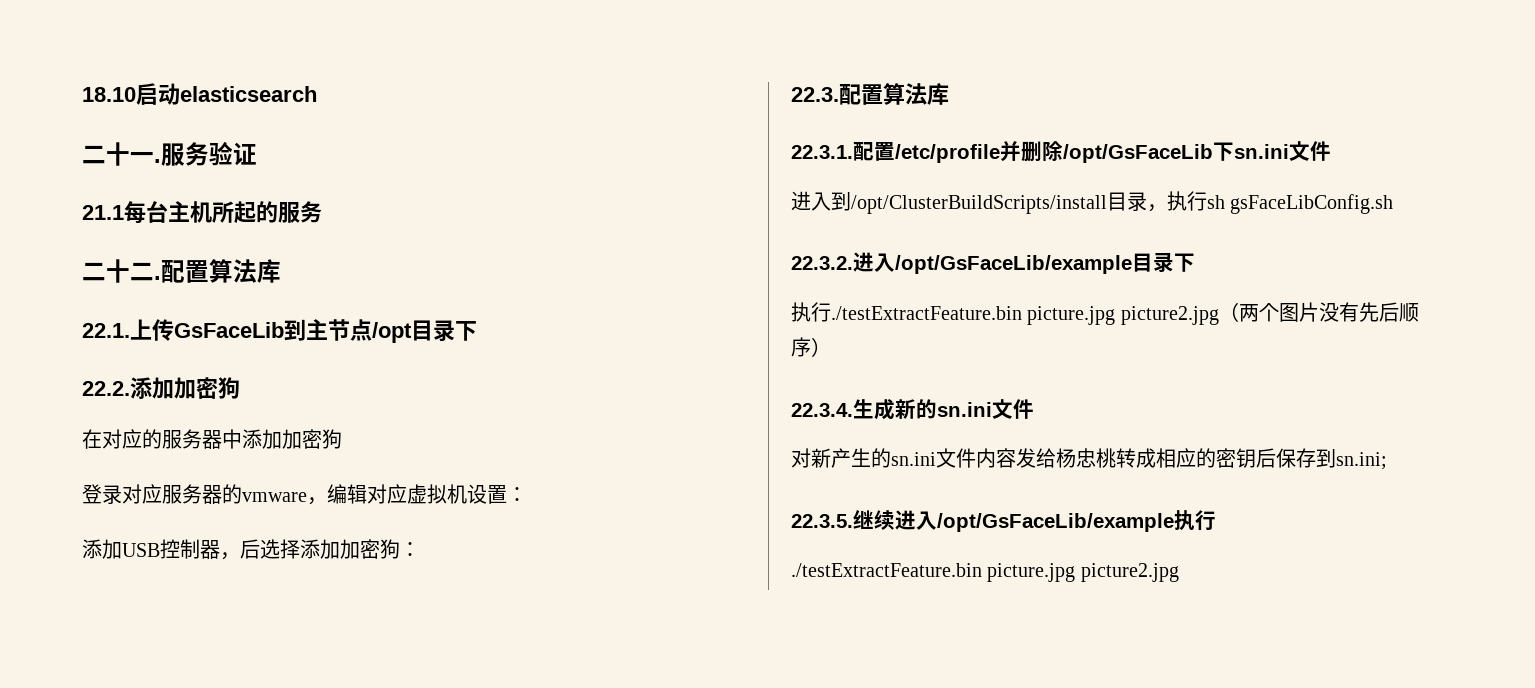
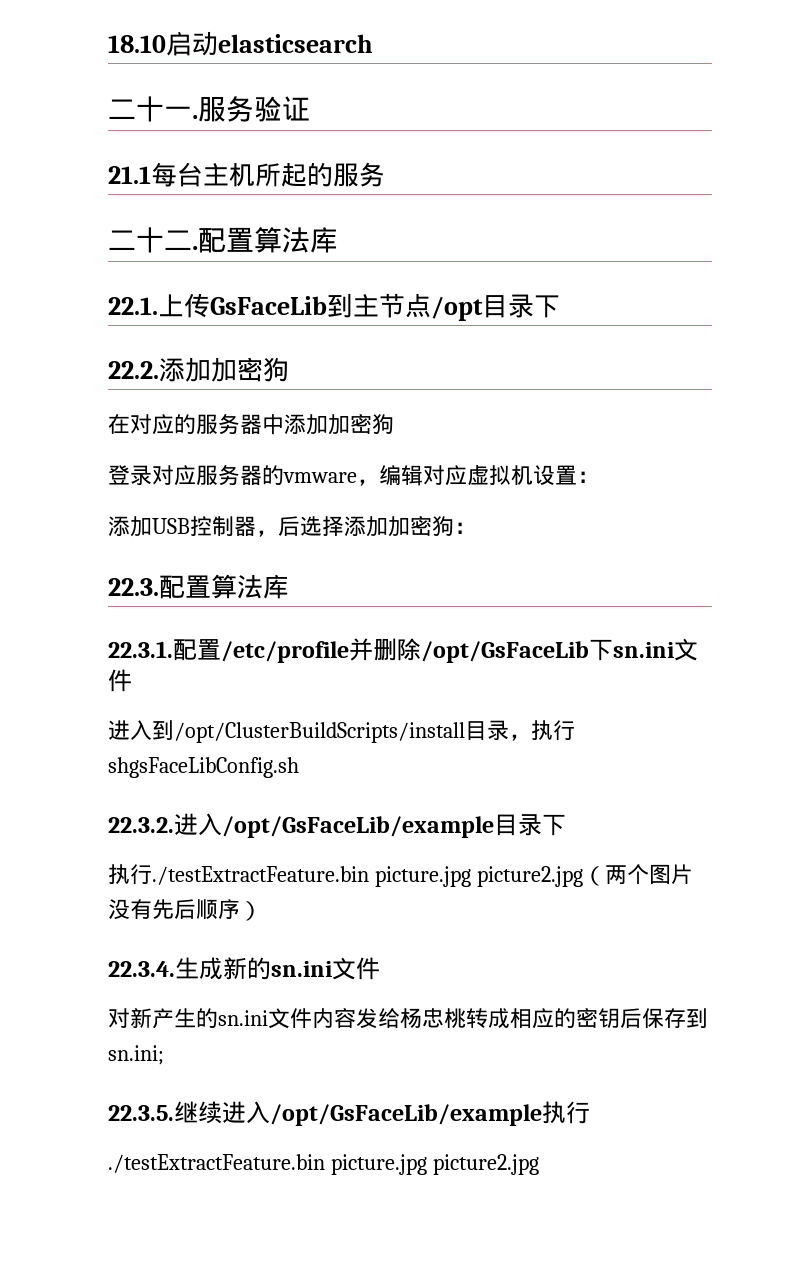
- 进入到/opt/ClusterBuildScripts/install目录，执行sh gsFaceLibConfig.sh
+ 进入到/opt/ClusterBuildScripts/install目录，执行shgsFaceLibConfig.sh

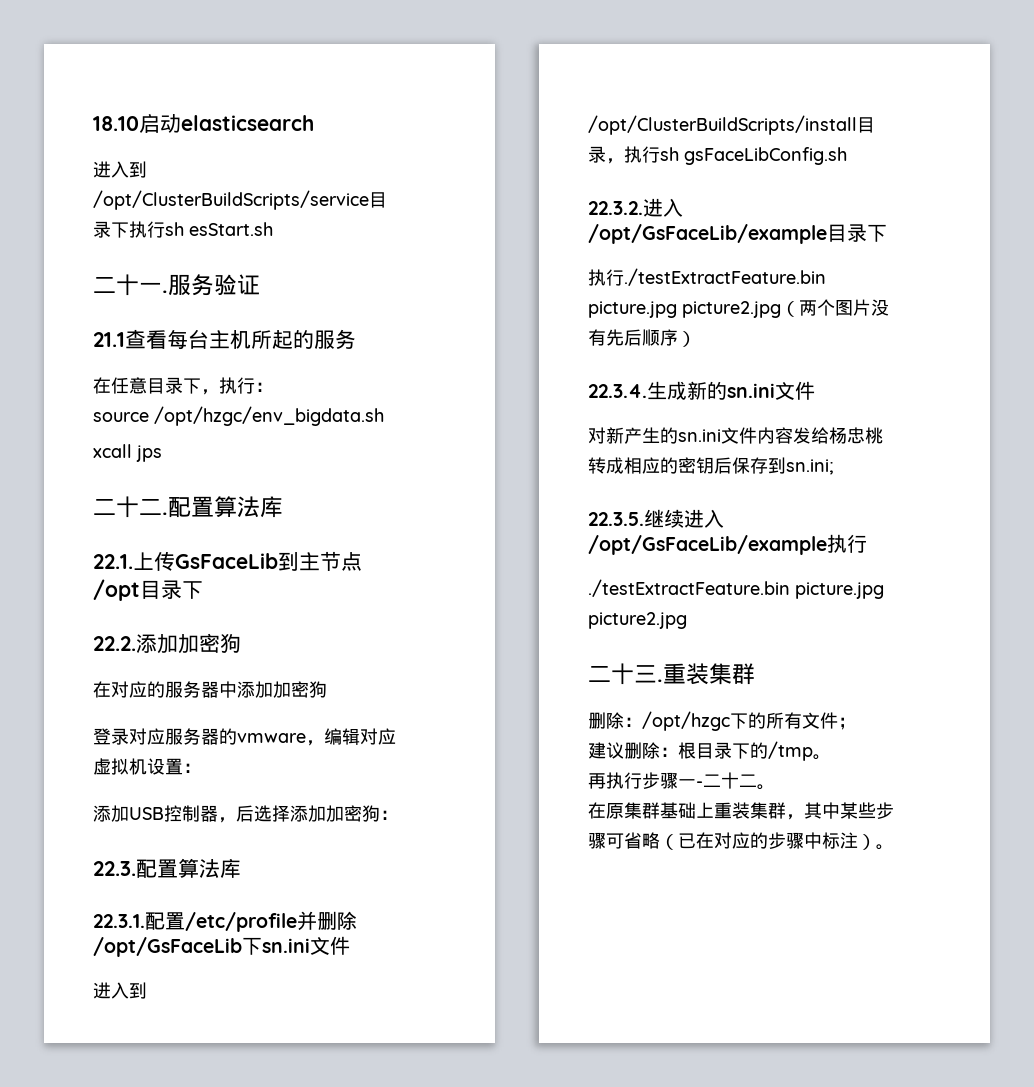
+ 进入到/opt/ClusterBuildScripts/service目录下执行sh esStart.sh
- 21.1每台主机所起的服务
+ 21.1查看每台主机所起的服务
+ 在任意目录下，执行：
+ source /opt/hzgc/env_bigdata.sh
+ xcall jps
- 进入到/opt/ClusterBuildScripts/install目录，执行shgsFaceLibConfig.sh
+ 进入到/opt/ClusterBuildScripts/install目录，执行sh gsFaceLibConfig.sh
+ 二十三.重装集群
+ 删除：/opt/hzgc下的所有文件；
+ 建议删除：根目录下的/tmp。
+ 再执行步骤一-二十二。
+ 在原集群基础上重装集群，其中某些步骤可省略（已在对应的步骤中标注）。

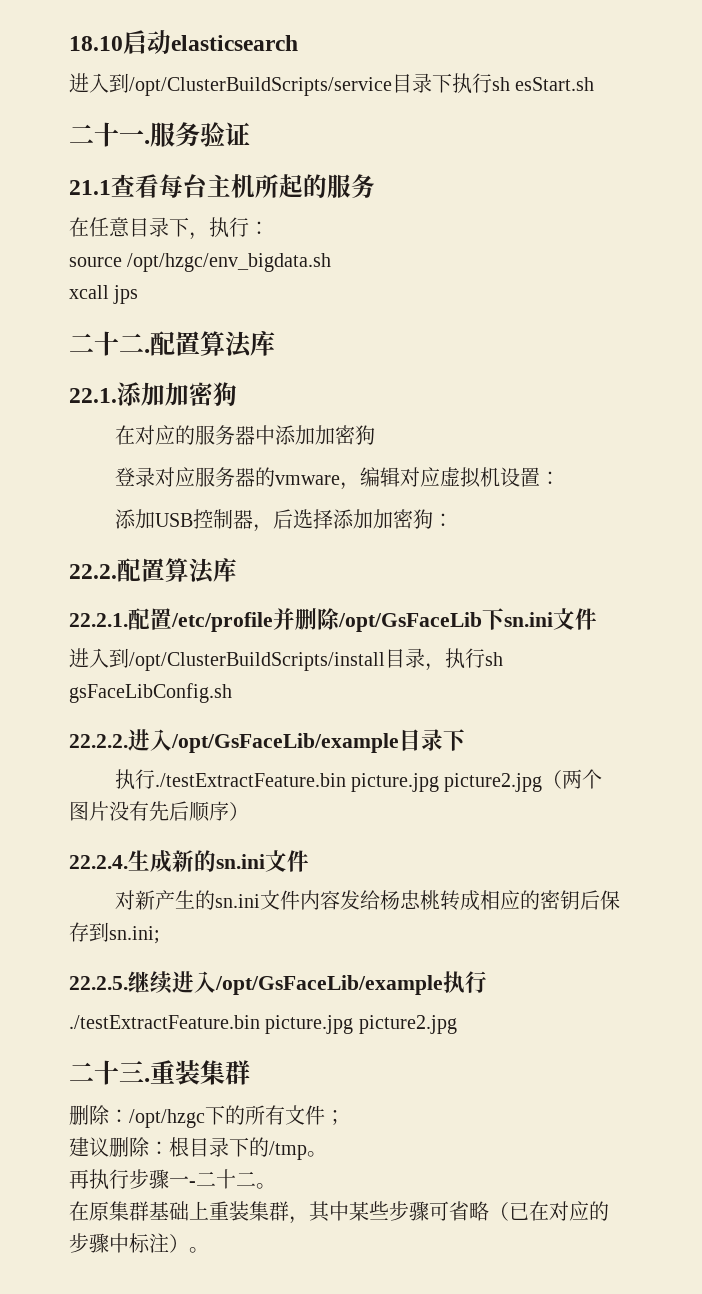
- 22.1.上传GsFaceLib到主节点/opt目录下
- 22.2.添加加密狗
+ 22.1.添加加密狗
- 22.3.配置算法库
- 22.3.1.配置/etc/profile并删除/opt/GsFaceLib下sn.ini文件
+ 22.2.配置算法库
+ 22.2.1.配置/etc/profile并删除/opt/GsFaceLib下sn.ini文件
- 22.3.2.进入/opt/GsFaceLib/example目录下
+ 22.2.2.进入/opt/GsFaceLib/example目录下
- 22.3.4.生成新的sn.ini文件
+ 22.2.4.生成新的sn.ini文件
- 22.3.5.继续进入/opt/GsFaceLib/example执行
+ 22.2.5.继续进入/opt/GsFaceLib/example执行

